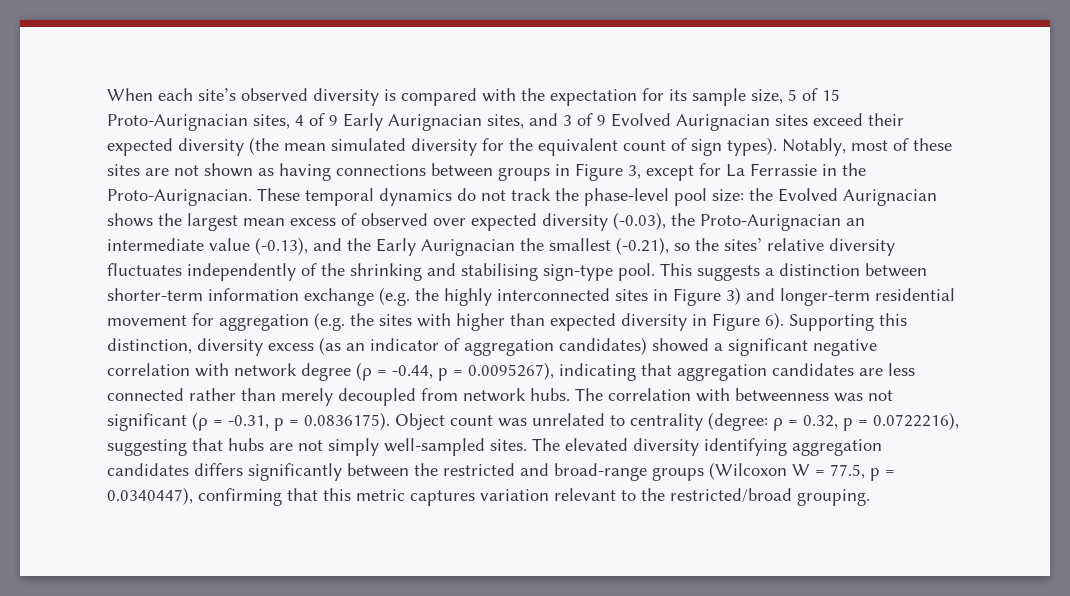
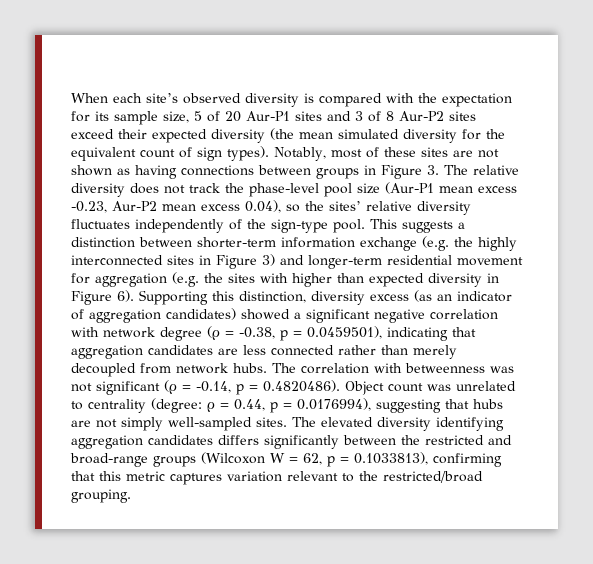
- When each site’s observed diversity is compared with the expectation for its sample size, 5 of 15 Proto-Aurignacian sites, 4 of 9 Early Aurignacian sites, and 3 of 9 Evolved Aurignacian sites exceed their expected diversity (the mean simulated diversity for the equivalent count of sign types).
+ When each site’s observed diversity is compared with the expectation for its sample size, 5 of 20 Aur-P1 sites and 3 of 8 Aur-P2 sites exceed their expected diversity (the mean simulated diversity for the equivalent count of sign types).
- Notably, most of these sites are not shown as having connections between groups in Figure 3, except for La Ferrassie in the Proto-Aurignacian. These temporal dynamics do not track the phase-level pool size: the Evolved Aurignacian shows the largest mean excess of observed over expected diversity (-0.03), the Proto-Aurignacian an intermediate value (-0.13), and the Early Aurignacian the smallest (-0.21), so the sites’ relative diversity fluctuates independently of the shrinking and stabilising sign-type pool.
+ Notably, most of these sites are not shown as having connections between groups in Figure 3. The relative diversity does not track the phase-level pool size (Aur-P1 mean excess -0.23, Aur-P2 mean excess 0.04), so the sites’ relative diversity fluctuates independently of the sign-type pool.
- Supporting this distinction, diversity excess (as an indicator of aggregation candidates) showed a significant negative correlation with network degree (ρ = -0.44, p = 0.0095267), indicating that aggregation candidates are less connected rather than merely decoupled from network hubs.
+ Supporting this distinction, diversity excess (as an indicator of aggregation candidates) showed a significant negative correlation with network degree (ρ = -0.38, p = 0.0459501), indicating that aggregation candidates are less connected rather than merely decoupled from network hubs.
- The correlation with betweenness was not significant (ρ = -0.31, p = 0.0836175). Object count was unrelated to centrality (degree: ρ = 0.32, p = 0.0722216), suggesting that hubs are not simply well-sampled sites.
+ The correlation with betweenness was not significant (ρ = -0.14, p = 0.4820486). Object count was unrelated to centrality (degree: ρ = 0.44, p = 0.0176994), suggesting that hubs are not simply well-sampled sites.
- The elevated diversity identifying aggregation candidates differs significantly between the restricted and broad-range groups (Wilcoxon W = 77.5, p = 0.0340447), confirming that this metric captures variation relevant to the restricted/broad grouping.
+ The elevated diversity identifying aggregation candidates differs significantly between the restricted and broad-range groups (Wilcoxon W = 62, p = 0.1033813), confirming that this metric captures variation relevant to the restricted/broad grouping.

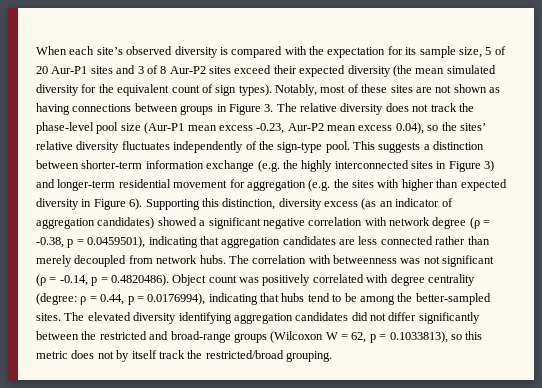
- The correlation with betweenness was not significant (ρ = -0.14, p = 0.4820486). Object count was unrelated to centrality (degree: ρ = 0.44, p = 0.0176994), suggesting that hubs are not simply well-sampled sites.
+ The correlation with betweenness was not significant (ρ = -0.14, p = 0.4820486). Object count was positively correlated with degree centrality (degree: ρ = 0.44, p = 0.0176994), indicating that hubs tend to be among the better-sampled sites.
- The elevated diversity identifying aggregation candidates differs significantly between the restricted and broad-range groups (Wilcoxon W = 62, p = 0.1033813), confirming that this metric captures variation relevant to the restricted/broad grouping.
+ The elevated diversity identifying aggregation candidates did not differ significantly between the restricted and broad-range groups (Wilcoxon W = 62, p = 0.1033813), so this metric does not by itself track the restricted/broad grouping.

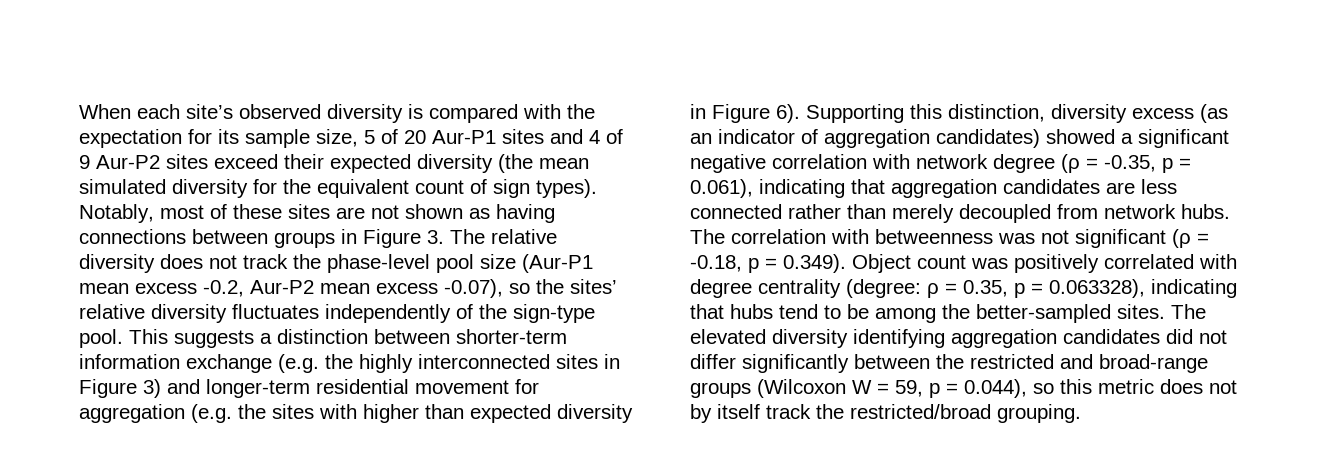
- When each site’s observed diversity is compared with the expectation for its sample size, 5 of 20 Aur-P1 sites and 3 of 8 Aur-P2 sites exceed their expected diversity (the mean simulated diversity for the equivalent count of sign types).
+ When each site’s observed diversity is compared with the expectation for its sample size, 5 of 20 Aur-P1 sites and 4 of 9 Aur-P2 sites exceed their expected diversity (the mean simulated diversity for the equivalent count of sign types).
- Notably, most of these sites are not shown as having connections between groups in Figure 3. The relative diversity does not track the phase-level pool size (Aur-P1 mean excess -0.23, Aur-P2 mean excess 0.04), so the sites’ relative diversity fluctuates independently of the sign-type pool.
+ Notably, most of these sites are not shown as having connections between groups in Figure 3. The relative diversity does not track the phase-level pool size (Aur-P1 mean excess -0.2, Aur-P2 mean excess -0.07), so the sites’ relative diversity fluctuates independently of the sign-type pool.
- Supporting this distinction, diversity excess (as an indicator of aggregation candidates) showed a significant negative correlation with network degree (ρ = -0.38, p = 0.0459501), indicating that aggregation candidates are less connected rather than merely decoupled from network hubs.
+ Supporting this distinction, diversity excess (as an indicator of aggregation candidates) showed a significant negative correlation with network degree (ρ = -0.35, p = 0.061), indicating that aggregation candidates are less connected rather than merely decoupled from network hubs.
- The correlation with betweenness was not significant (ρ = -0.14, p = 0.4820486). Object count was positively correlated with degree centrality (degree: ρ = 0.44, p = 0.0176994), indicating that hubs tend to be among the better-sampled sites.
+ The correlation with betweenness was not significant (ρ = -0.18, p = 0.349). Object count was positively correlated with degree centrality (degree: ρ = 0.35, p = 0.063328), indicating that hubs tend to be among the better-sampled sites.
- The elevated diversity identifying aggregation candidates did not differ significantly between the restricted and broad-range groups (Wilcoxon W = 62, p = 0.1033813), so this metric does not by itself track the restricted/broad grouping.
+ The elevated diversity identifying aggregation candidates did not differ significantly between the restricted and broad-range groups (Wilcoxon W = 59, p = 0.044), so this metric does not by itself track the restricted/broad grouping.

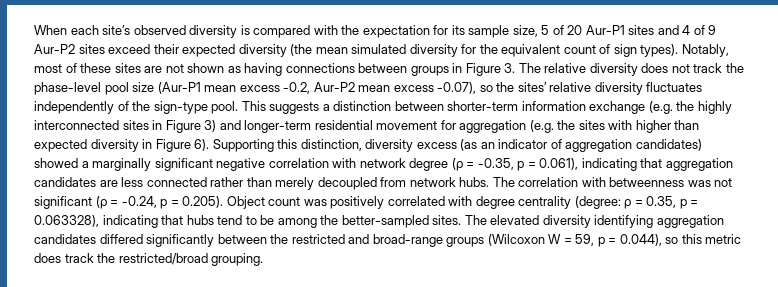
- Supporting this distinction, diversity excess (as an indicator of aggregation candidates) showed a significant negative correlation with network degree (ρ = -0.35, p = 0.061), indicating that aggregation candidates are less connected rather than merely decoupled from network hubs.
+ Supporting this distinction, diversity excess (as an indicator of aggregation candidates) showed a marginally significant negative correlation with network degree (ρ = -0.35, p = 0.061), indicating that aggregation candidates are less connected rather than merely decoupled from network hubs.
- The correlation with betweenness was not significant (ρ = -0.18, p = 0.349). Object count was positively correlated with degree centrality (degree: ρ = 0.35, p = 0.063328), indicating that hubs tend to be among the better-sampled sites.
+ The correlation with betweenness was not significant (ρ = -0.24, p = 0.205). Object count was positively correlated with degree centrality (degree: ρ = 0.35, p = 0.063328), indicating that hubs tend to be among the better-sampled sites.
- The elevated diversity identifying aggregation candidates did not differ significantly between the restricted and broad-range groups (Wilcoxon W = 59, p = 0.044), so this metric does not by itself track the restricted/broad grouping.
+ The elevated diversity identifying aggregation candidates differed significantly between the restricted and broad-range groups (Wilcoxon W = 59, p = 0.044), so this metric does track the restricted/broad grouping.

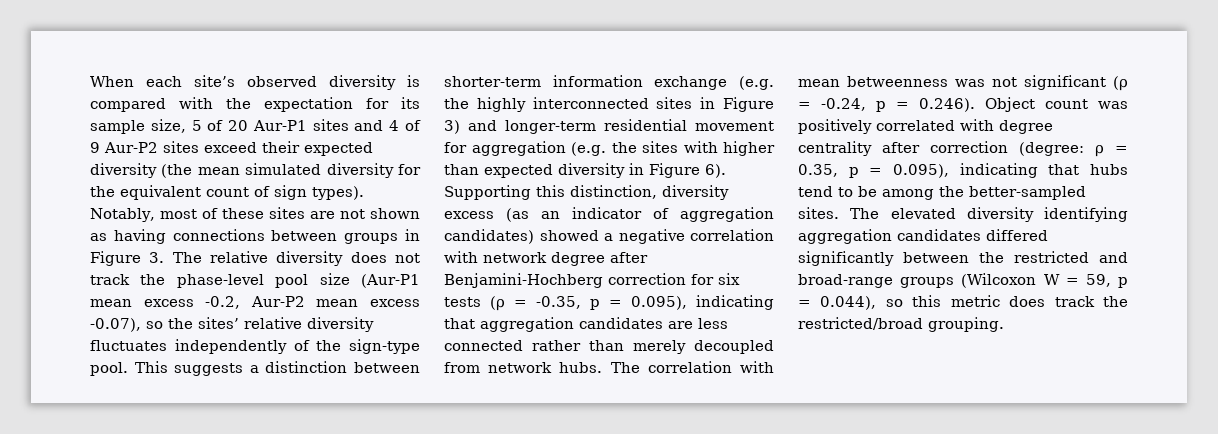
- Supporting this distinction, diversity excess (as an indicator of aggregation candidates) showed a marginally significant negative correlation with network degree (ρ = -0.35, p = 0.061), indicating that aggregation candidates are less connected rather than merely decoupled from network hubs.
+ Supporting this distinction, diversity excess (as an indicator of aggregation candidates) showed a negative correlation with network degree after Benjamini‑Hochberg correction for six tests (ρ = -0.35, p = 0.095), indicating that aggregation candidates are less connected rather than merely decoupled from network hubs.
- The correlation with betweenness was not significant (ρ = -0.24, p = 0.205). Object count was positively correlated with degree centrality (degree: ρ = 0.35, p = 0.063328), indicating that hubs tend to be among the better-sampled sites.
+ The correlation with mean betweenness was not significant (ρ = -0.24, p = 0.246). Object count was positively correlated with degree centrality after correction (degree: ρ = 0.35, p = 0.095), indicating that hubs tend to be among the better-sampled sites.

